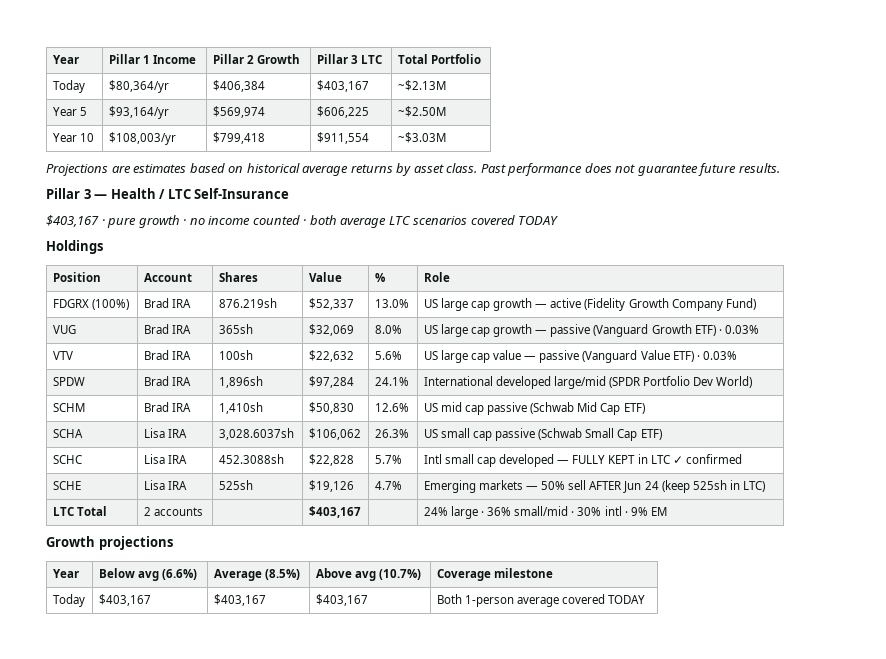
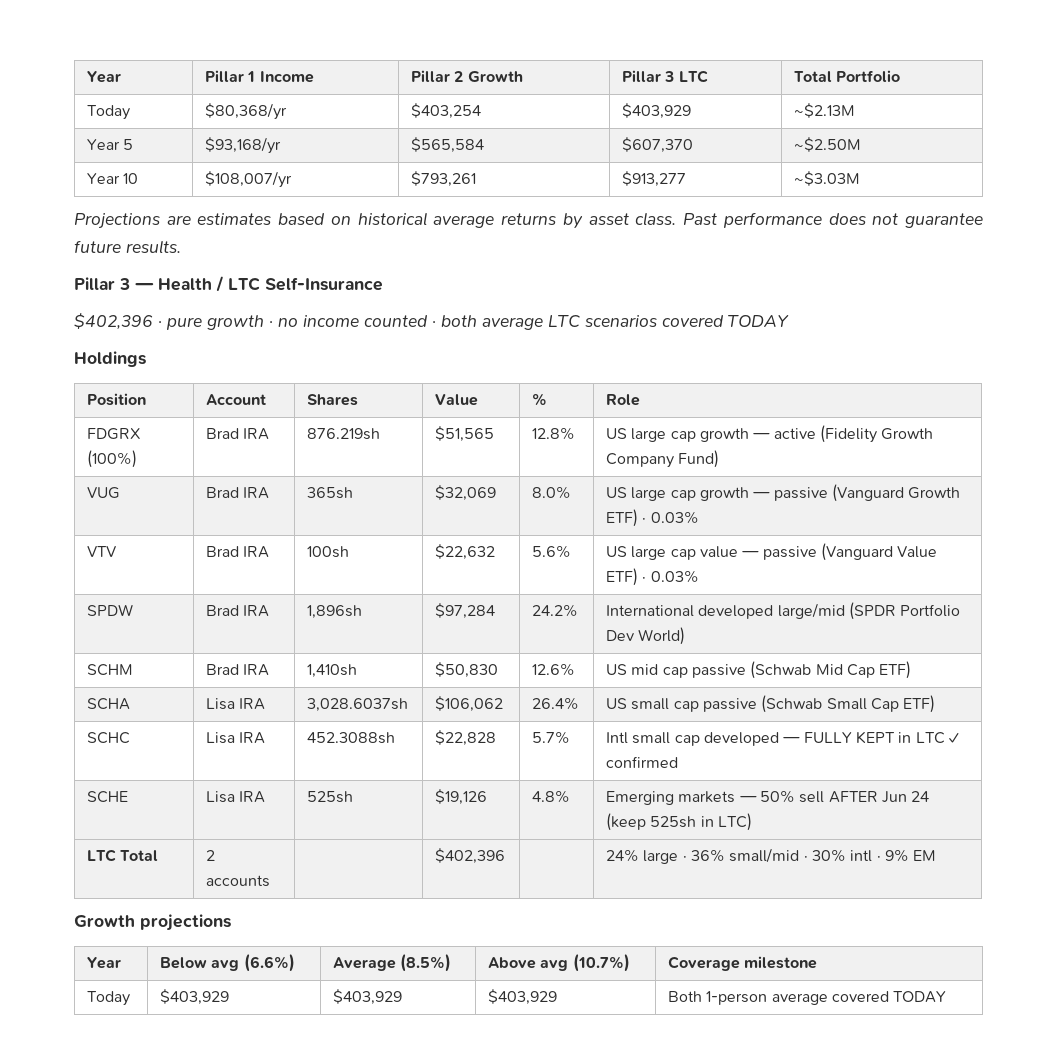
- Today | $80,364/yr | $406,384 | $403,167 | ~$2.13M
+ Today | $80,368/yr | $403,254 | $403,929 | ~$2.13M
- Year 5 | $93,164/yr | $569,974 | $606,225 | ~$2.50M
+ Year 5 | $93,168/yr | $565,584 | $607,370 | ~$2.50M
- Year 10 | $108,003/yr | $799,418 | $911,554 | ~$3.03M
+ Year 10 | $108,007/yr | $793,261 | $913,277 | ~$3.03M
- $403,167 · pure growth · no income counted · both average LTC scenarios covered TODAY
+ $402,396 · pure growth · no income counted · both average LTC scenarios covered TODAY
- FDGRX (100%) | Brad IRA | 876.219sh | $52,337 | 13.0% | US large cap growth — active (Fidelity Growth Company Fund)
+ FDGRX (100%) | Brad IRA | 876.219sh | $51,565 | 12.8% | US large cap growth — active (Fidelity Growth Company Fund)
- SPDW | Brad IRA | 1,896sh | $97,284 | 24.1% | International developed large/mid (SPDR Portfolio Dev World)
+ SPDW | Brad IRA | 1,896sh | $97,284 | 24.2% | International developed large/mid (SPDR Portfolio Dev World)
- SCHA | Lisa IRA | 3,028.6037sh | $106,062 | 26.3% | US small cap passive (Schwab Small Cap ETF)
+ SCHA | Lisa IRA | 3,028.6037sh | $106,062 | 26.4% | US small cap passive (Schwab Small Cap ETF)
- SCHE | Lisa IRA | 525sh | $19,126 | 4.7% | Emerging markets — 50% sell AFTER Jun 24 (keep 525sh in LTC)
+ SCHE | Lisa IRA | 525sh | $19,126 | 4.8% | Emerging markets — 50% sell AFTER Jun 24 (keep 525sh in LTC)
- LTC Total | 2 accounts | | $403,167 | | 24% large · 36% small/mid · 30% intl · 9% EM
+ LTC Total | 2 accounts | | $402,396 | | 24% large · 36% small/mid · 30% intl · 9% EM
- Today | $403,167 | $403,167 | $403,167 | Both 1-person average covered TODAY
+ Today | $403,929 | $403,929 | $403,929 | Both 1-person average covered TODAY

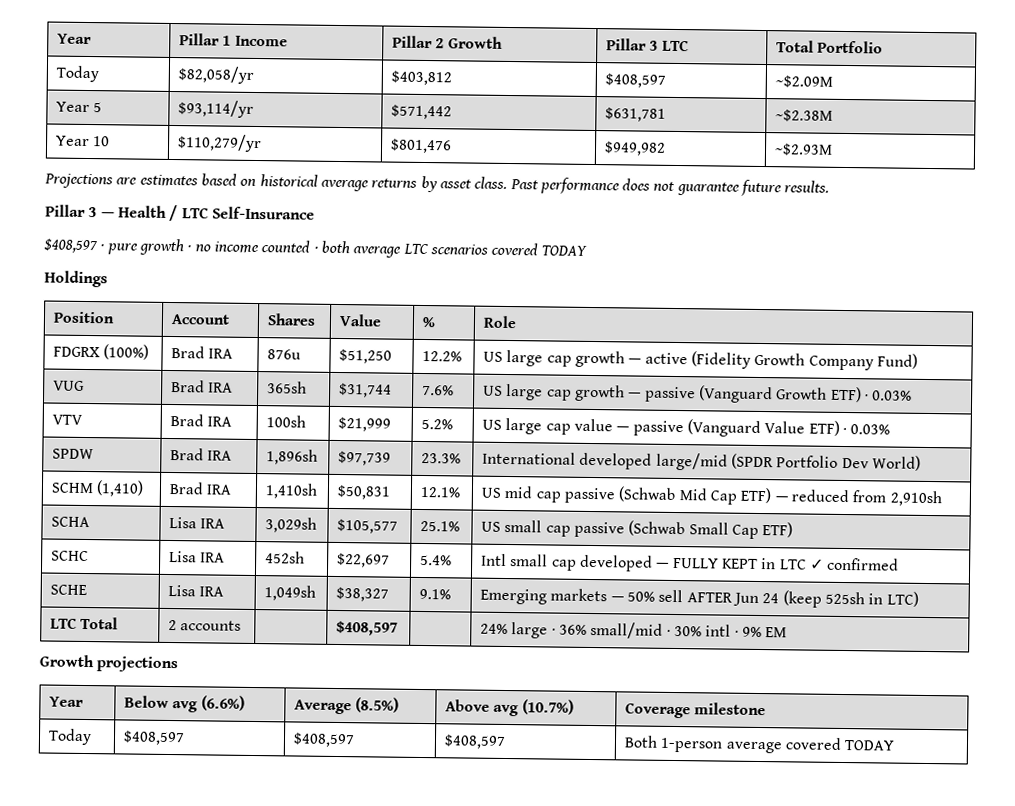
- Today | $80,368/yr | $403,254 | $403,929 | ~$2.13M
- Year 5 | $93,168/yr | $565,584 | $607,370 | ~$2.50M
- Year 10 | $108,007/yr | $793,261 | $913,277 | ~$3.03M
+ Today | $82,058/yr | $403,812 | $408,597 | ~$2.09M
+ Year 5 | $93,114/yr | $571,442 | $631,781 | ~$2.38M
+ Year 10 | $110,279/yr | $801,476 | $949,982 | ~$2.93M
- $402,396 · pure growth · no income counted · both average LTC scenarios covered TODAY
+ $408,597 · pure growth · no income counted · both average LTC scenarios covered TODAY
- FDGRX (100%) | Brad IRA | 876.219sh | $51,565 | 12.8% | US large cap growth — active (Fidelity Growth Company Fund)
+ FDGRX (100%) | Brad IRA | 876u | $51,250 | 12.2% | US large cap growth — active (Fidelity Growth Company Fund)
- VUG | Brad IRA | 365sh | $32,069 | 8.0% | US large cap growth — passive (Vanguard Growth ETF) · 0.03%
+ VUG | Brad IRA | 365sh | $31,744 | 7.6% | US large cap growth — passive (Vanguard Growth ETF) · 0.03%
- VTV | Brad IRA | 100sh | $22,632 | 5.6% | US large cap value — passive (Vanguard Value ETF) · 0.03%
+ VTV | Brad IRA | 100sh | $21,999 | 5.2% | US large cap value — passive (Vanguard Value ETF) · 0.03%
- SPDW | Brad IRA | 1,896sh | $97,284 | 24.2% | International developed large/mid (SPDR Portfolio Dev World)
+ SPDW | Brad IRA | 1,896sh | $97,739 | 23.3% | International developed large/mid (SPDR Portfolio Dev World)
- SCHM | Brad IRA | 1,410sh | $50,830 | 12.6% | US mid cap passive (Schwab Mid Cap ETF)
+ SCHM (1,410) | Brad IRA | 1,410sh | $50,831 | 12.1% | US mid cap passive (Schwab Mid Cap ETF) — reduced from 2,910sh
- SCHA | Lisa IRA | 3,028.6037sh | $106,062 | 26.4% | US small cap passive (Schwab Small Cap ETF)
+ SCHA | Lisa IRA | 3,029sh | $105,577 | 25.1% | US small cap passive (Schwab Small Cap ETF)
- SCHC | Lisa IRA | 452.3088sh | $22,828 | 5.7% | Intl small cap developed — FULLY KEPT in LTC ✓ confirmed
+ SCHC | Lisa IRA | 452sh | $22,697 | 5.4% | Intl small cap developed — FULLY KEPT in LTC ✓ confirmed
- SCHE | Lisa IRA | 525sh | $19,126 | 4.8% | Emerging markets — 50% sell AFTER Jun 24 (keep 525sh in LTC)
+ SCHE | Lisa IRA | 1,049sh | $38,327 | 9.1% | Emerging markets — 50% sell AFTER Jun 24 (keep 525sh in LTC)
- LTC Total | 2 accounts | | $402,396 | | 24% large · 36% small/mid · 30% intl · 9% EM
+ LTC Total | 2 accounts | | $408,597 | | 24% large · 36% small/mid · 30% intl · 9% EM
- Today | $403,929 | $403,929 | $403,929 | Both 1-person average covered TODAY
+ Today | $408,597 | $408,597 | $408,597 | Both 1-person average covered TODAY

